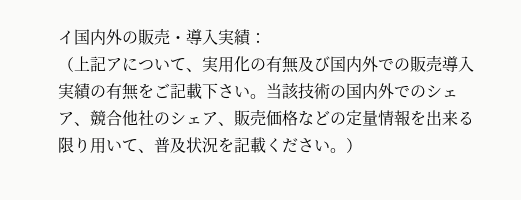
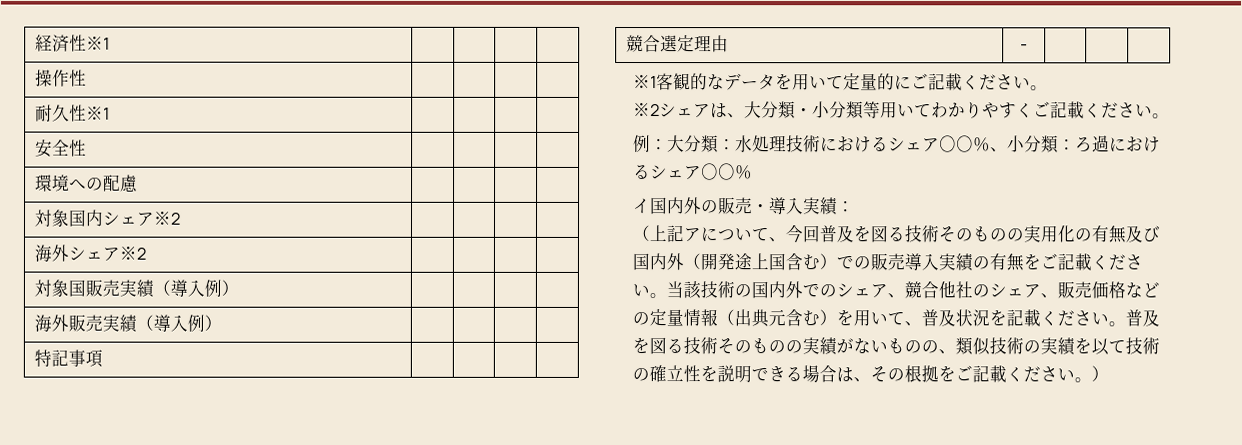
+ 経済性※1 | | | |
+ 操作性 | | | |
+ 耐久性※1 | | | |
+ 安全性 | | | |
+ 環境への配慮 | | | |
+ 対象国内シェア※2 | | | |
+ 海外シェア※2 | | | |
+ 対象国販売実績（導入例） | | | |
+ 海外販売実績（導入例） | | | |
+ 特記事項 | | | |
+ 競合選定理由 | - | | |
+ ※1客観的なデータを用いて定量的にご記載ください。
+ ※2シェアは、大分類・小分類等用いてわかりやすくご記載ください。
+ 例：大分類：水処理技術におけるシェア○○％、小分類：ろ過におけるシェア○○％
- （上記アについて、実用化の有無及び国内外での販売導入実績の有無をご記載下さい。
+ （上記アについて、今回普及を図る技術そのものの実用化の有無及び国内外（開発途上国含む）での販売導入実績の有無をご記載ください。
- 当該技術の国内外でのシェア、競合他社のシェア、販売価格などの定量情報を出来る限り用いて、普及状況を記載ください。）
+ 当該技術の国内外でのシェア、競合他社のシェア、販売価格などの定量情報（出典元含む）を用いて、普及状況を記載ください。普及を図る技術そのものの実績がないものの、類似技術の実績を以て技術の確立性を説明できる場合は、その根拠をご記載ください。）

